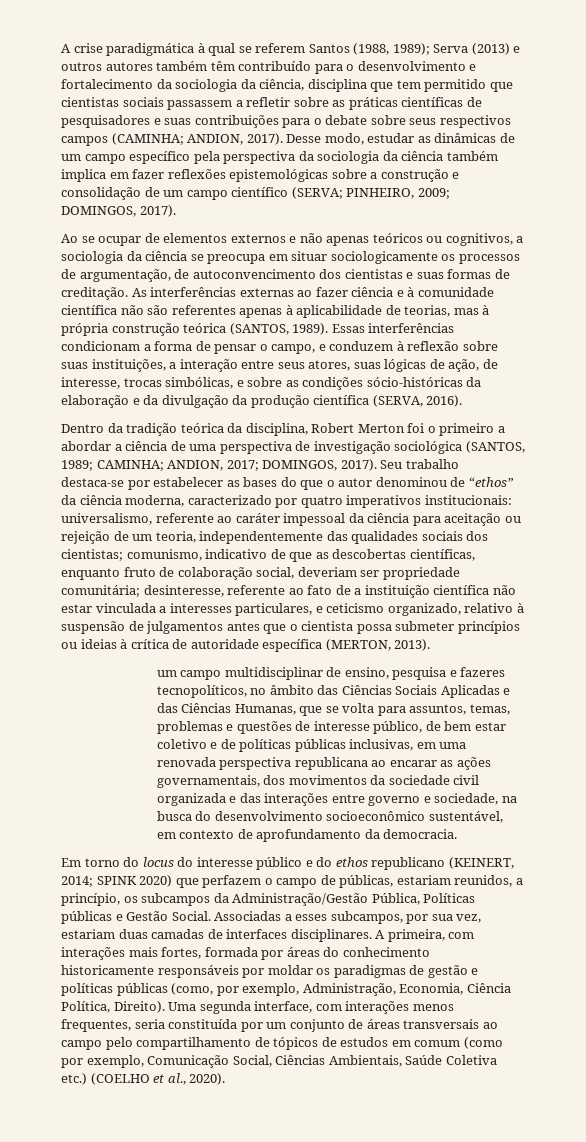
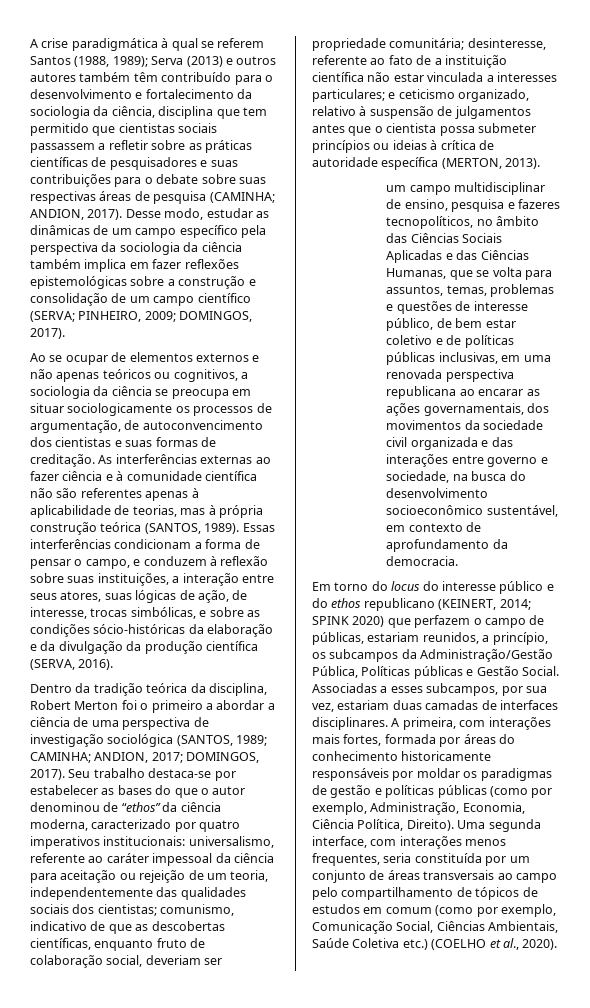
- A crise paradigmática à qual se referem Santos (1988, 1989); Serva (2013) e outros autores também têm contribuído para o desenvolvimento e fortalecimento da sociologia da ciência, disciplina que tem permitido que cientistas sociais passassem a refletir sobre as práticas científicas de pesquisadores e suas contribuições para o debate sobre seus respectivos campos (CAMINHA; ANDION, 2017).
+ A crise paradigmática à qual se referem Santos (1988, 1989); Serva (2013) e outros autores também têm contribuído para o desenvolvimento e fortalecimento da sociologia da ciência, disciplina que tem permitido que cientistas sociais passassem a refletir sobre as práticas científicas de pesquisadores e suas contribuições para o debate sobre suas respectivas áreas de pesquisa (CAMINHA; ANDION, 2017).
- desinteresse, referente ao fato de a instituição científica não estar vinculada a interesses particulares, e ceticismo organizado, relativo à suspensão de julgamentos antes que o cientista possa submeter princípios ou ideias à crítica de autoridade específica (MERTON, 2013).
+ desinteresse, referente ao fato de a instituição científica não estar vinculada a interesses particulares; e ceticismo organizado, relativo à suspensão de julgamentos antes que o cientista possa submeter princípios ou ideias à crítica de autoridade específica (MERTON, 2013).
- A primeira, com interações mais fortes, formada por áreas do conhecimento historicamente responsáveis por moldar os paradigmas de gestão e políticas públicas (como, por exemplo, Administração, Economia, Ciência Política, Direito).
+ A primeira, com interações mais fortes, formada por áreas do conhecimento historicamente responsáveis por moldar os paradigmas de gestão e políticas públicas (como por exemplo, Administração, Economia, Ciência Política, Direito).

